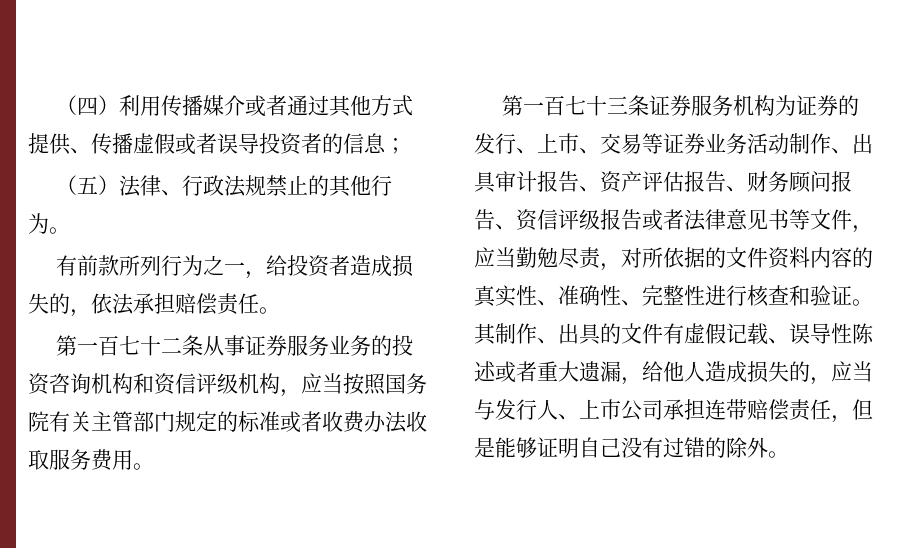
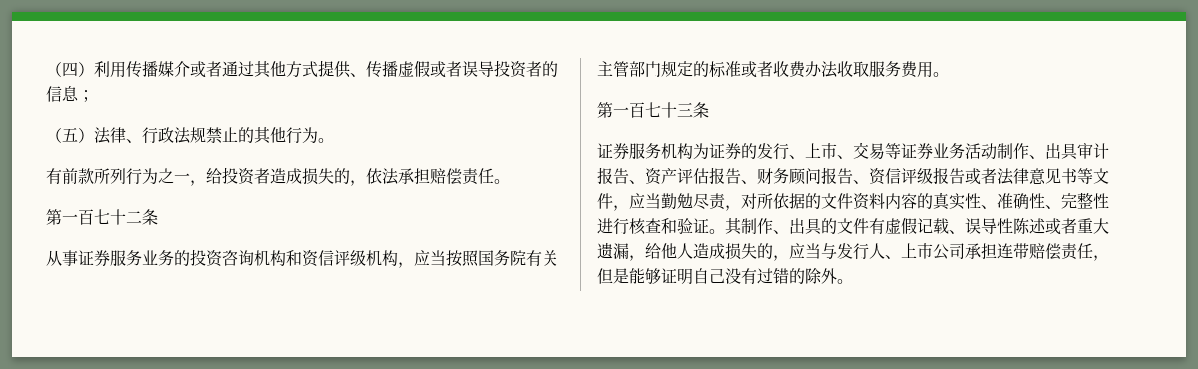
- 第一百七十二条从事证券服务业务的投资咨询机构和资信评级机构，应当按照国务院有关主管部门规定的标准或者收费办法收取服务费用。
+ 第一百七十二条
+ 从事证券服务业务的投资咨询机构和资信评级机构，应当按照国务院有关主管部门规定的标准或者收费办法收取服务费用。
- 第一百七十三条证券服务机构为证券的发行、上市、交易等证券业务活动制作、出具审计报告、资产评估报告、财务顾问报告、资信评级报告或者法律意见书等文件，应当勤勉尽责，对所依据的文件资料内容的真实性、准确性、完整性进行核查和验证。
+ 第一百七十三条
+ 证券服务机构为证券的发行、上市、交易等证券业务活动制作、出具审计报告、资产评估报告、财务顾问报告、资信评级报告或者法律意见书等文件，应当勤勉尽责，对所依据的文件资料内容的真实性、准确性、完整性进行核查和验证。

